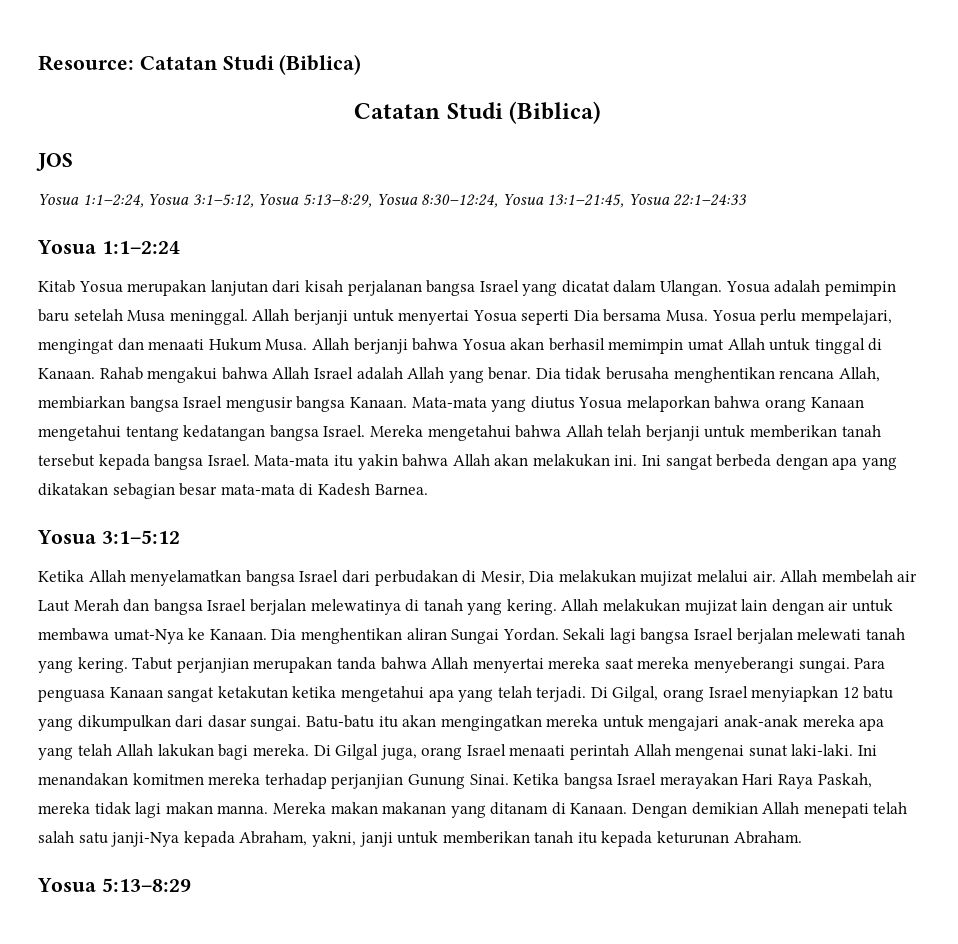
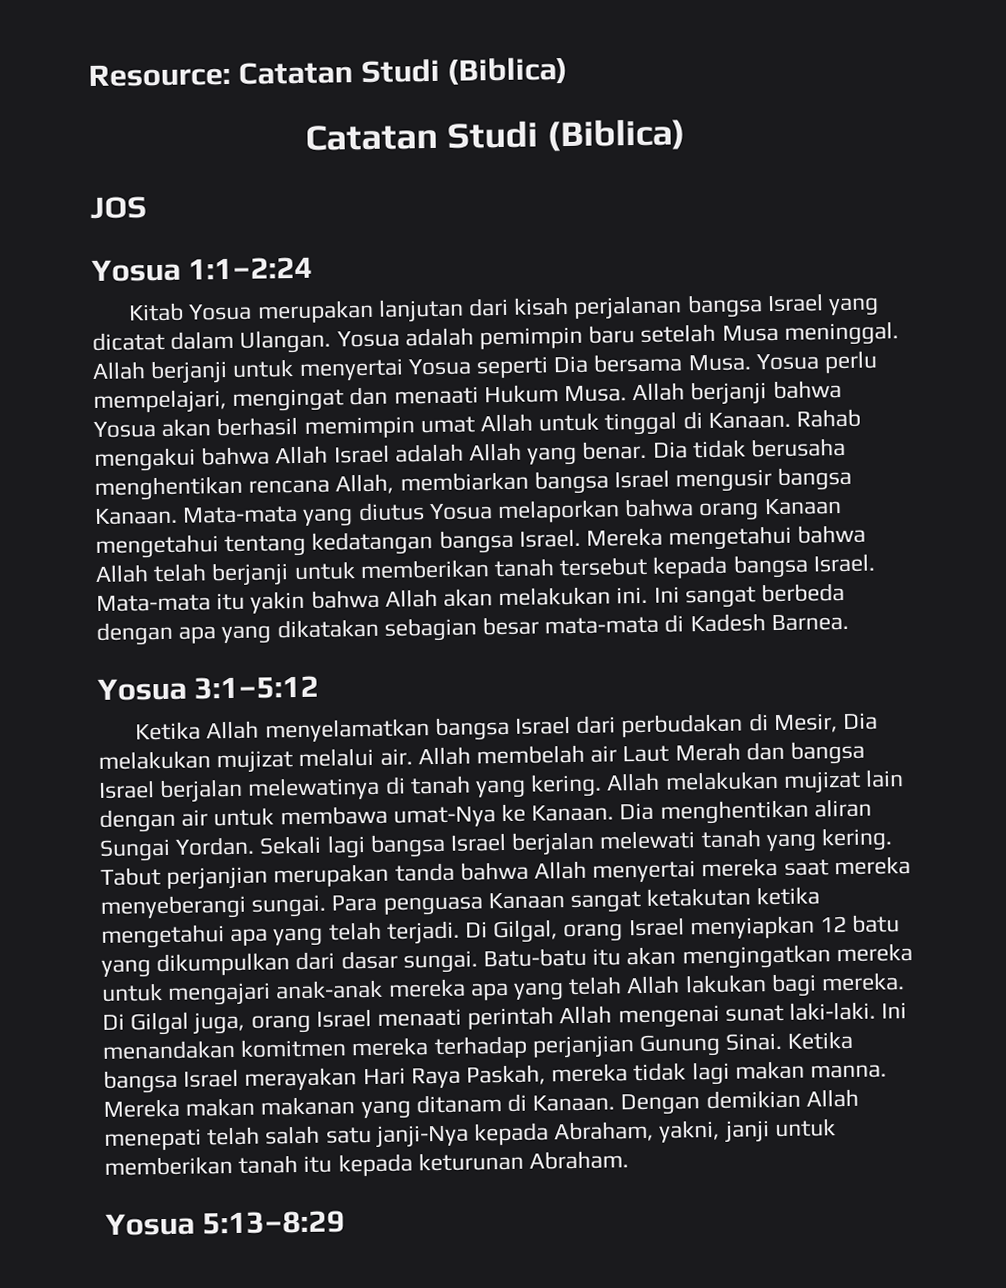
- Yosua 1:1–2:24, Yosua 3:1–5:12, Yosua 5:13–8:29, Yosua 8:30–12:24, Yosua 13:1–21:45, Yosua 22:1–24:33

